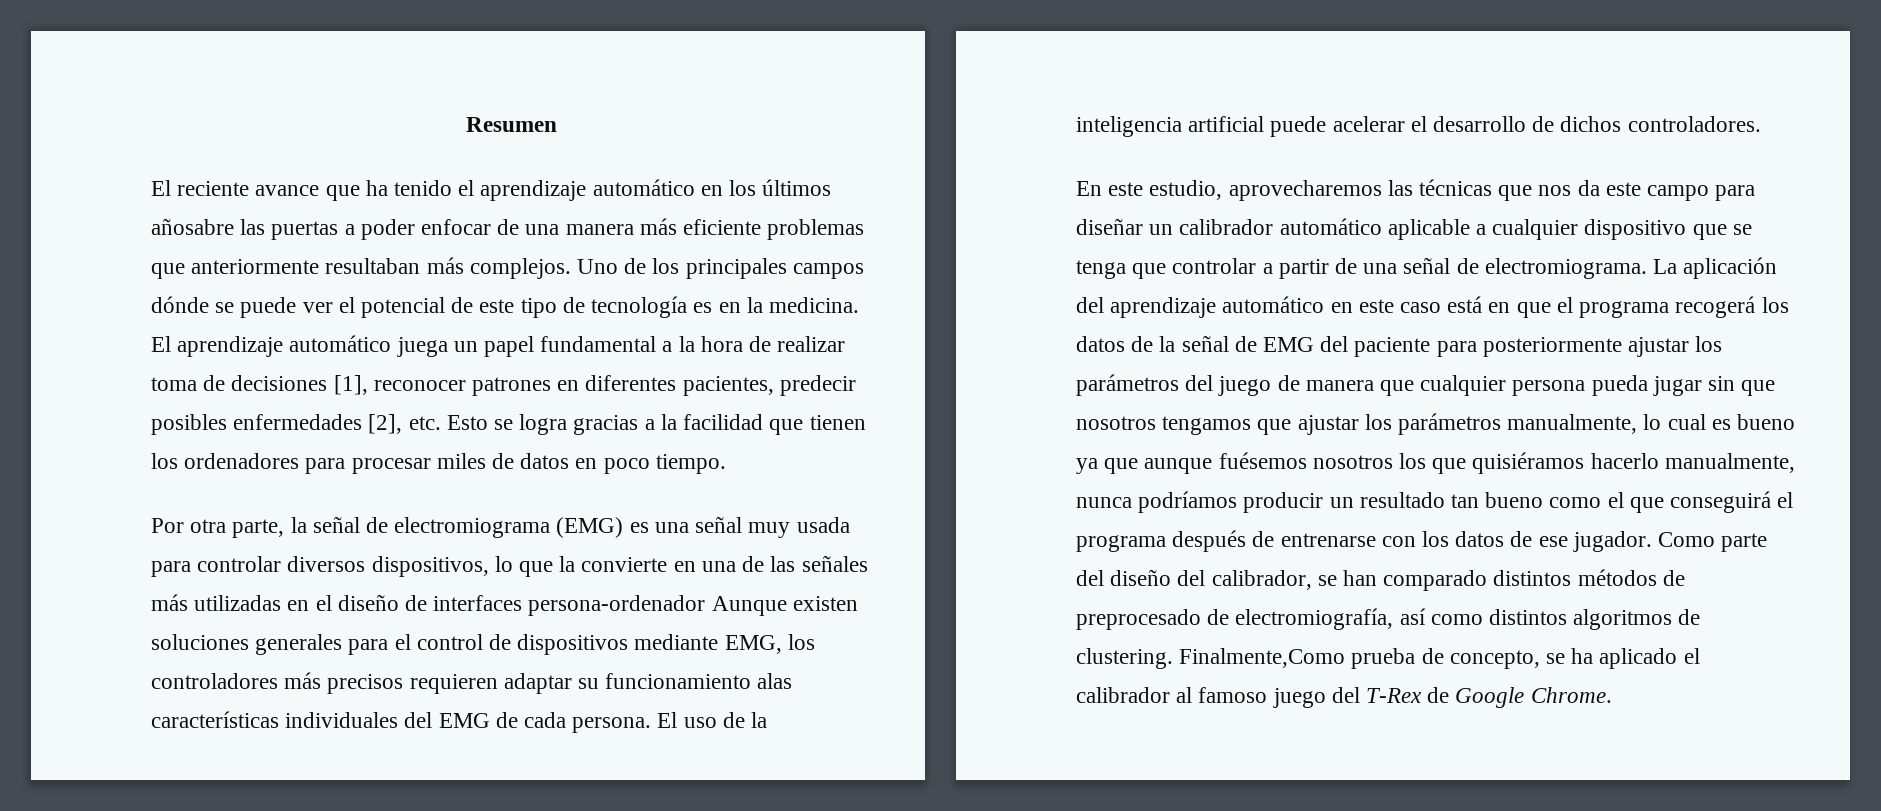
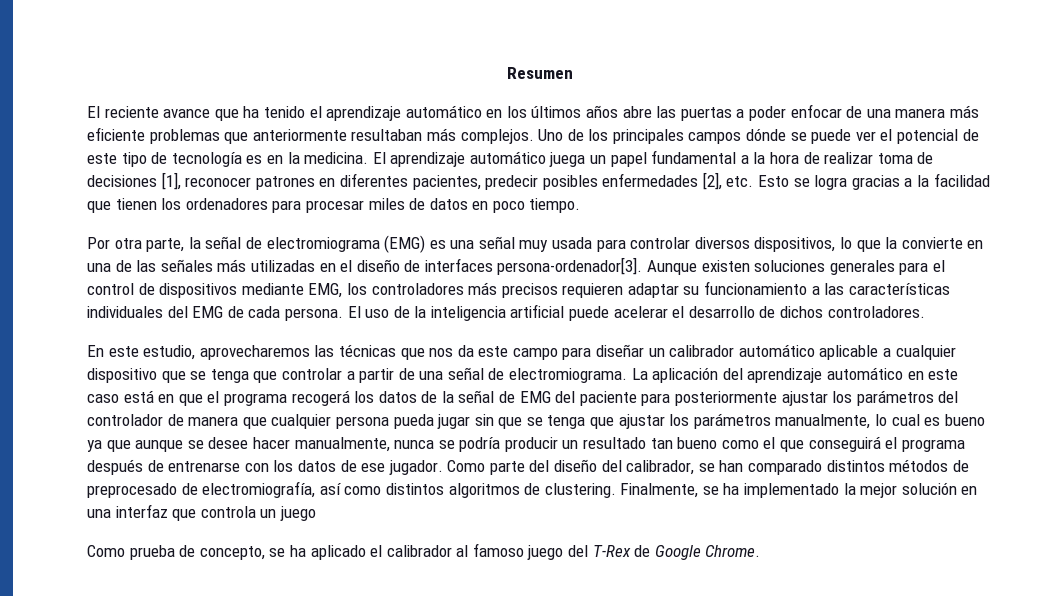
- El reciente avance que ha tenido el aprendizaje automático en los últimos añosabre las puertas a poder enfocar de una manera más eficiente problemas que anteriormente resultaban más complejos.
+ El reciente avance que ha tenido el aprendizaje automático en los últimos años abre las puertas a poder enfocar de una manera más eficiente problemas que anteriormente resultaban más complejos.
- Por otra parte, la señal de electromiograma (EMG) es una señal muy usada para controlar diversos dispositivos, lo que la convierte en una de las señales más utilizadas en el diseño de interfaces persona-ordenador Aunque existen soluciones generales para el control de dispositivos mediante EMG, los controladores más precisos requieren adaptar su funcionamiento alas características individuales del EMG de cada persona.
+ Por otra parte, la señal de electromiograma (EMG) es una señal muy usada para controlar diversos dispositivos, lo que la convierte en una de las señales más utilizadas en el diseño de interfaces persona-ordenador[3]. Aunque existen soluciones generales para el control de dispositivos mediante EMG, los controladores más precisos requieren adaptar su funcionamiento a las características individuales del EMG de cada persona.
- La aplicación del aprendizaje automático en este caso está en que el programa recogerá los datos de la señal de EMG del paciente para posteriormente ajustar los parámetros del juego de manera que cualquier persona pueda jugar sin que nosotros tengamos que ajustar los parámetros manualmente, lo cual es bueno ya que aunque fuésemos nosotros los que quisiéramos hacerlo manualmente, nunca podríamos producir un resultado tan bueno como el que conseguirá el programa después de entrenarse con los datos de ese jugador.
+ La aplicación del aprendizaje automático en este caso está en que el programa recogerá los datos de la señal de EMG del paciente para posteriormente ajustar los parámetros del controlador de manera que cualquier persona pueda jugar sin que se tenga que ajustar los parámetros manualmente, lo cual es bueno ya que aunque se desee hacer manualmente, nunca se podría producir un resultado tan bueno como el que conseguirá el programa después de entrenarse con los datos de ese jugador.
- Finalmente,Como prueba de concepto, se ha aplicado el calibrador al famoso juego del T-Rex de Google Chrome.
+ Finalmente, se ha implementado la mejor solución en una interfaz que controla un juego
+ Como prueba de concepto, se ha aplicado el calibrador al famoso juego del T-Rex de Google Chrome.

